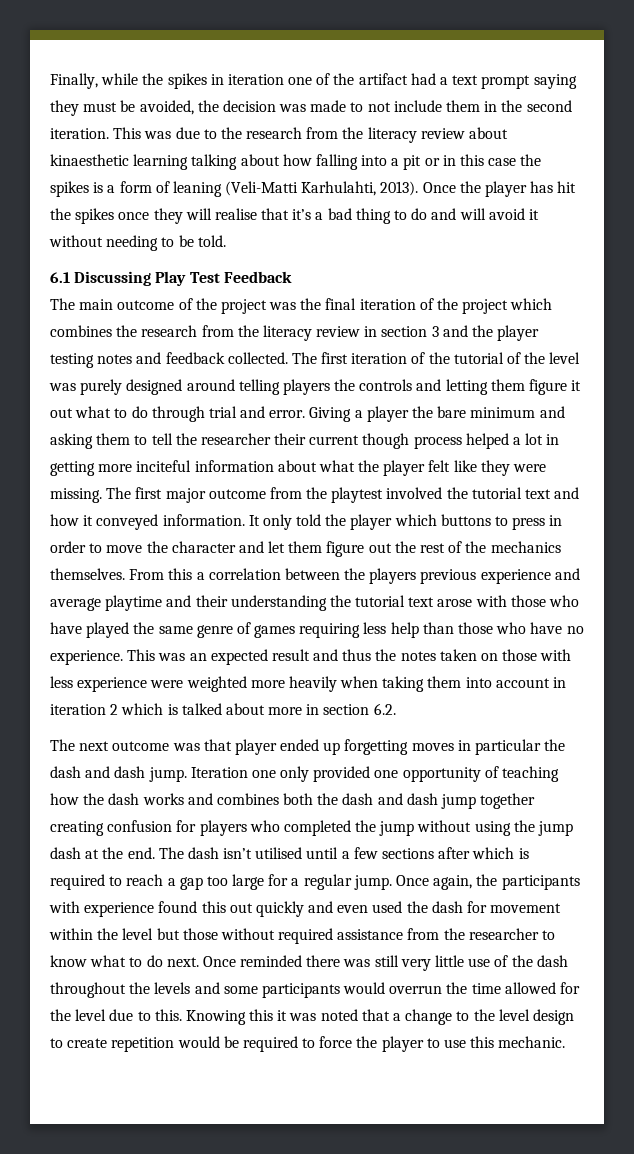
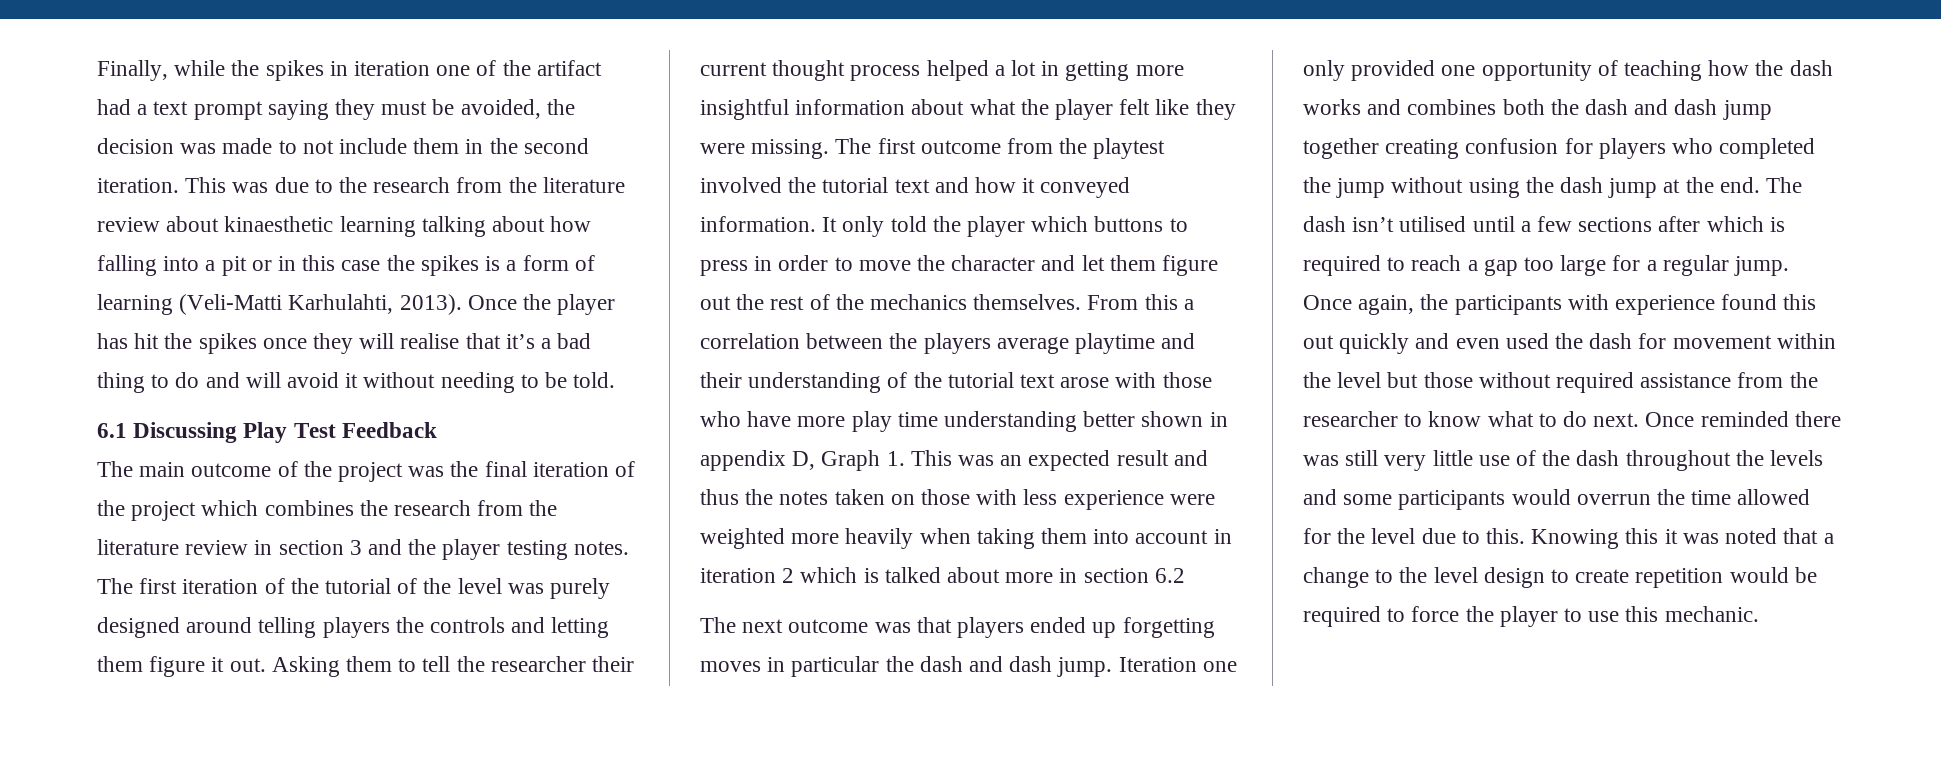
- This was due to the research from the literacy review about kinaesthetic learning talking about how falling into a pit or in this case the spikes is a form of leaning (Veli-Matti Karhulahti, 2013).
+ This was due to the research from the literature review about kinaesthetic learning talking about how falling into a pit or in this case the spikes is a form of learning (Veli-Matti Karhulahti, 2013).
- The main outcome of the project was the final iteration of the project which combines the research from the literacy review in section 3 and the player testing notes and feedback collected.
+ The main outcome of the project was the final iteration of the project which combines the research from the literature review in section 3 and the player testing notes.
- The first iteration of the tutorial of the level was purely designed around telling players the controls and letting them figure it out what to do through trial and error. Giving a player the bare minimum and asking them to tell the researcher their current though process helped a lot in getting more inciteful information about what the player felt like they were missing.
+ The first iteration of the tutorial of the level was purely designed around telling players the controls and letting them figure it out. Asking them to tell the researcher their current thought process helped a lot in getting more insightful information about what the player felt like they were missing.
- The first major outcome from the playtest involved the tutorial text and how it conveyed information.
+ The first outcome from the playtest involved the tutorial text and how it conveyed information.
- From this a correlation between the players previous experience and average playtime and their understanding the tutorial text arose with those who have played the same genre of games requiring less help than those who have no experience. This was an expected result and thus the notes taken on those with less experience were weighted more heavily when taking them into account in iteration 2 which is talked about more in section 6.2.
+ From this a correlation between the players average playtime and their understanding of the tutorial text arose with those who have more play time understanding better shown in appendix D, Graph 1. This was an expected result and thus the notes taken on those with less experience were weighted more heavily when taking them into account in iteration 2 which is talked about more in section 6.2
- The next outcome was that player ended up forgetting moves in particular the dash and dash jump.
+ The next outcome was that players ended up forgetting moves in particular the dash and dash jump.
- Iteration one only provided one opportunity of teaching how the dash works and combines both the dash and dash jump together creating confusion for players who completed the jump without using the jump dash at the end.
+ Iteration one only provided one opportunity of teaching how the dash works and combines both the dash and dash jump together creating confusion for players who completed the jump without using the dash jump at the end.

